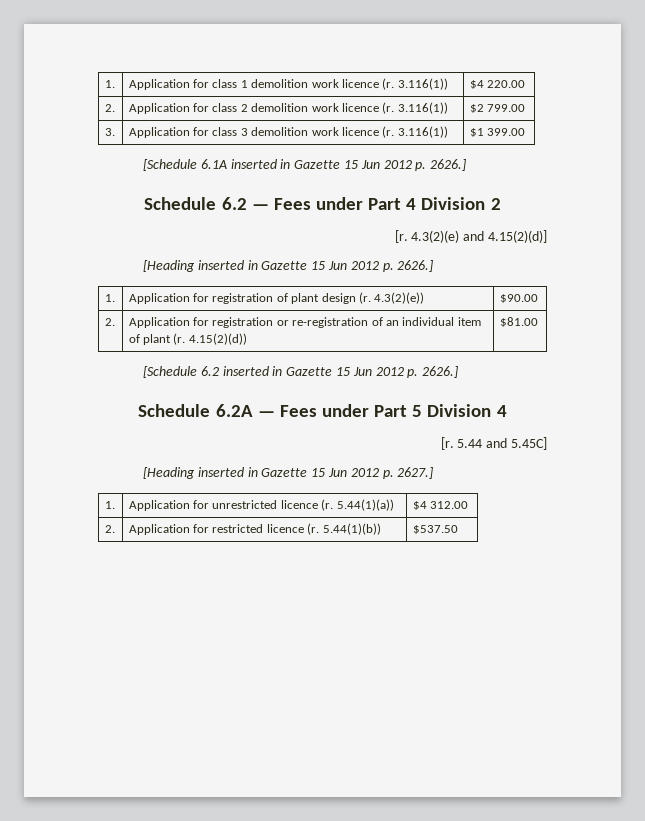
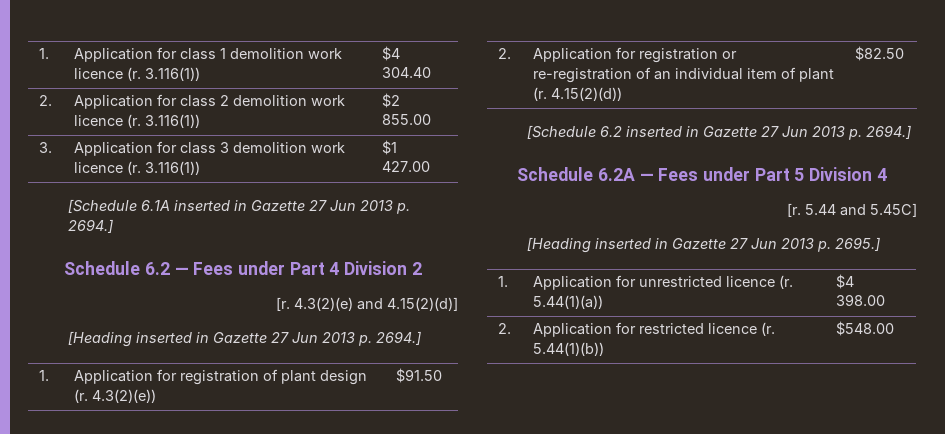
- 1. | Application for class 1 demolition work licence (r. 3.116(1)) | $4 220.00
+ 1. | Application for class 1 demolition work licence (r. 3.116(1)) | $4 304.40
- 2. | Application for class 2 demolition work licence (r. 3.116(1)) | $2 799.00
+ 2. | Application for class 2 demolition work licence (r. 3.116(1)) | $2 855.00
- 3. | Application for class 3 demolition work licence (r. 3.116(1)) | $1 399.00
+ 3. | Application for class 3 demolition work licence (r. 3.116(1)) | $1 427.00
- [Schedule 6.1A inserted in Gazette 15 Jun 2012 p. 2626.]
+ [Schedule 6.1A inserted in Gazette 27 Jun 2013 p. 2694.]
- [Heading inserted in Gazette 15 Jun 2012 p. 2626.]
+ [Heading inserted in Gazette 27 Jun 2013 p. 2694.]
- 1. | Application for registration of plant design (r. 4.3(2)(e)) | $90.00
+ 1. | Application for registration of plant design (r. 4.3(2)(e)) | $91.50
- 2. | Application for registration or re-registration of an individual item of plant (r. 4.15(2)(d)) | $81.00
+ 2. | Application for registration or re-registration of an individual item of plant (r. 4.15(2)(d)) | $82.50
- [Schedule 6.2 inserted in Gazette 15 Jun 2012 p. 2626.]
+ [Schedule 6.2 inserted in Gazette 27 Jun 2013 p. 2694.]
- [Heading inserted in Gazette 15 Jun 2012 p. 2627.]
+ [Heading inserted in Gazette 27 Jun 2013 p. 2695.]
- 1. | Application for unrestricted licence (r. 5.44(1)(a)) | $4 312.00
+ 1. | Application for unrestricted licence (r. 5.44(1)(a)) | $4 398.00
- 2. | Application for restricted licence (r. 5.44(1)(b)) | $537.50
+ 2. | Application for restricted licence (r. 5.44(1)(b)) | $548.00

